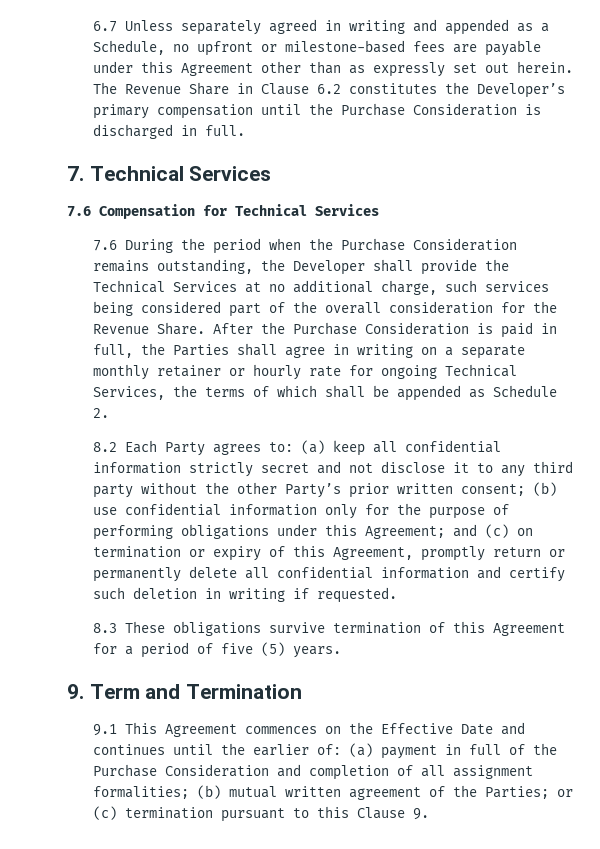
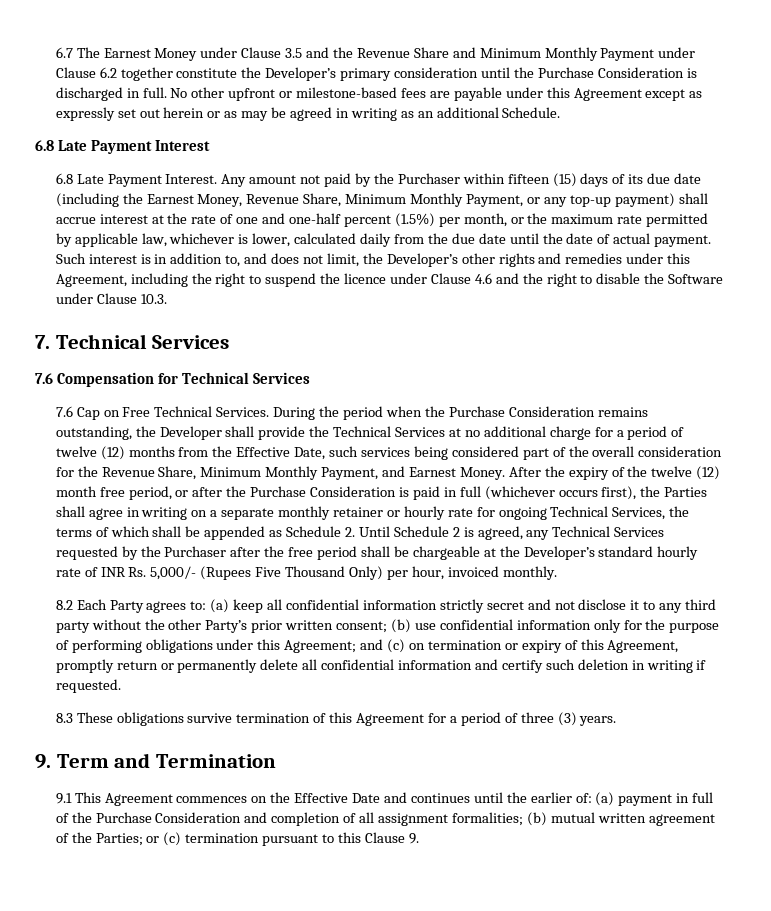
- 6.7 Unless separately agreed in writing and appended as a Schedule, no upfront or milestone-based fees are payable under this Agreement other than as expressly set out herein. The Revenue Share in Clause 6.2 constitutes the Developer’s primary compensation until the Purchase Consideration is discharged in full.
+ 6.7 The Earnest Money under Clause 3.5 and the Revenue Share and Minimum Monthly Payment under Clause 6.2 together constitute the Developer’s primary consideration until the Purchase Consideration is discharged in full. No other upfront or milestone-based fees are payable under this Agreement except as expressly set out herein or as may be agreed in writing as an additional Schedule.
+ 6.8 Late Payment Interest
+ 6.8 Late Payment Interest. Any amount not paid by the Purchaser within fifteen (15) days of its due date (including the Earnest Money, Revenue Share, Minimum Monthly Payment, or any top-up payment) shall accrue interest at the rate of one and one-half percent (1.5%) per month, or the maximum rate permitted by applicable law, whichever is lower, calculated daily from the due date until the date of actual payment. Such interest is in addition to, and does not limit, the Developer’s other rights and remedies under this Agreement, including the right to suspend the licence under Clause 4.6 and the right to disable the Software under Clause 10.3.
- 7.6 During the period when the Purchase Consideration remains outstanding, the Developer shall provide the Technical Services at no additional charge, such services being considered part of the overall consideration for the Revenue Share. After the Purchase Consideration is paid in full, the Parties shall agree in writing on a separate monthly retainer or hourly rate for ongoing Technical Services, the terms of which shall be appended as Schedule 2.
+ 7.6 Cap on Free Technical Services. During the period when the Purchase Consideration remains outstanding, the Developer shall provide the Technical Services at no additional charge for a period of twelve (12) months from the Effective Date, such services being considered part of the overall consideration for the Revenue Share, Minimum Monthly Payment, and Earnest Money. After the expiry of the twelve (12) month free period, or after the Purchase Consideration is paid in full (whichever occurs first), the Parties shall agree in writing on a separate monthly retainer or hourly rate for ongoing Technical Services, the terms of which shall be appended as Schedule 2. Until Schedule 2 is agreed, any Technical Services requested by the Purchaser after the free period shall be chargeable at the Developer’s standard hourly rate of INR Rs. 5,000/- (Rupees Five Thousand Only) per hour, invoiced monthly.
- 8.3 These obligations survive termination of this Agreement for a period of five (5) years.
+ 8.3 These obligations survive termination of this Agreement for a period of three (3) years.

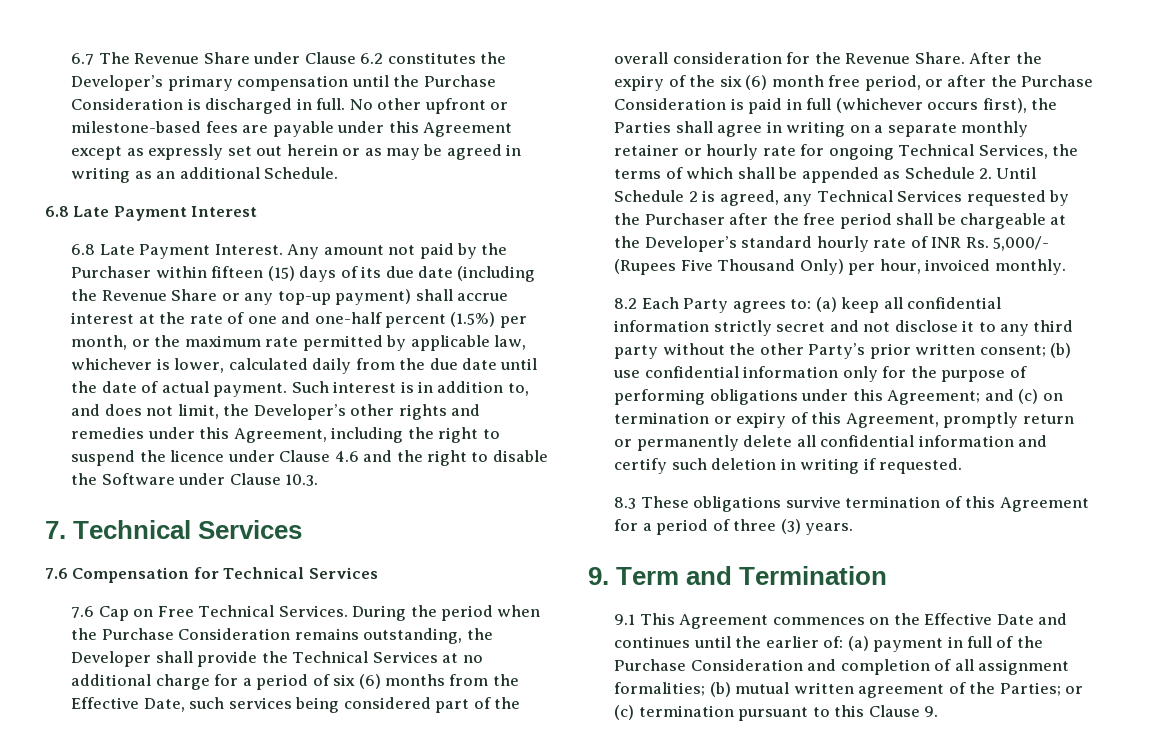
- 6.7 The Earnest Money under Clause 3.5 and the Revenue Share and Minimum Monthly Payment under Clause 6.2 together constitute the Developer’s primary consideration until the Purchase Consideration is discharged in full.
+ 6.7 The Revenue Share under Clause 6.2 constitutes the Developer’s primary compensation until the Purchase Consideration is discharged in full.
- Any amount not paid by the Purchaser within fifteen (15) days of its due date (including the Earnest Money, Revenue Share, Minimum Monthly Payment, or any top-up payment) shall accrue interest at the rate of one and one-half percent (1.5%) per month, or the maximum rate permitted by applicable law, whichever is lower, calculated daily from the due date until the date of actual payment.
+ Any amount not paid by the Purchaser within fifteen (15) days of its due date (including the Revenue Share or any top-up payment) shall accrue interest at the rate of one and one-half percent (1.5%) per month, or the maximum rate permitted by applicable law, whichever is lower, calculated daily from the due date until the date of actual payment.
- During the period when the Purchase Consideration remains outstanding, the Developer shall provide the Technical Services at no additional charge for a period of twelve (12) months from the Effective Date, such services being considered part of the overall consideration for the Revenue Share, Minimum Monthly Payment, and Earnest Money.
+ During the period when the Purchase Consideration remains outstanding, the Developer shall provide the Technical Services at no additional charge for a period of six (6) months from the Effective Date, such services being considered part of the overall consideration for the Revenue Share.
- After the expiry of the twelve (12) month free period, or after the Purchase Consideration is paid in full (whichever occurs first), the Parties shall agree in writing on a separate monthly retainer or hourly rate for ongoing Technical Services, the terms of which shall be appended as Schedule 2. Until Schedule 2 is agreed, any Technical Services requested by the Purchaser after the free period shall be chargeable at the Developer’s standard hourly rate of INR Rs. 5,000/- (Rupees Five Thousand Only) per hour, invoiced monthly.
+ After the expiry of the six (6) month free period, or after the Purchase Consideration is paid in full (whichever occurs first), the Parties shall agree in writing on a separate monthly retainer or hourly rate for ongoing Technical Services, the terms of which shall be appended as Schedule 2. Until Schedule 2 is agreed, any Technical Services requested by the Purchaser after the free period shall be chargeable at the Developer’s standard hourly rate of INR Rs. 5,000/- (Rupees Five Thousand Only) per hour, invoiced monthly.

